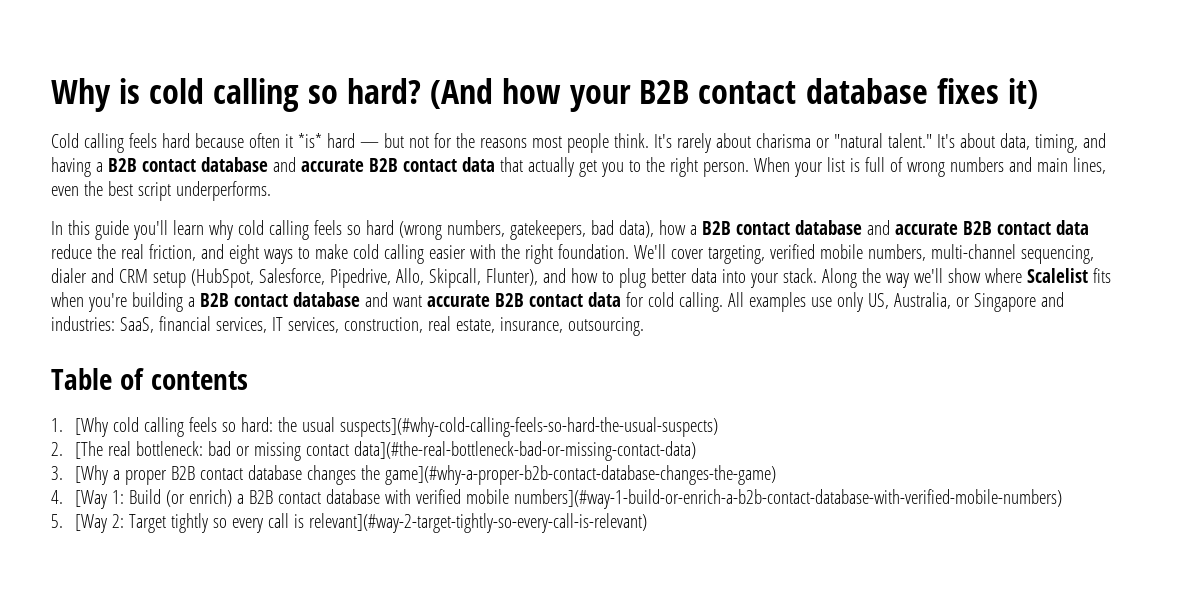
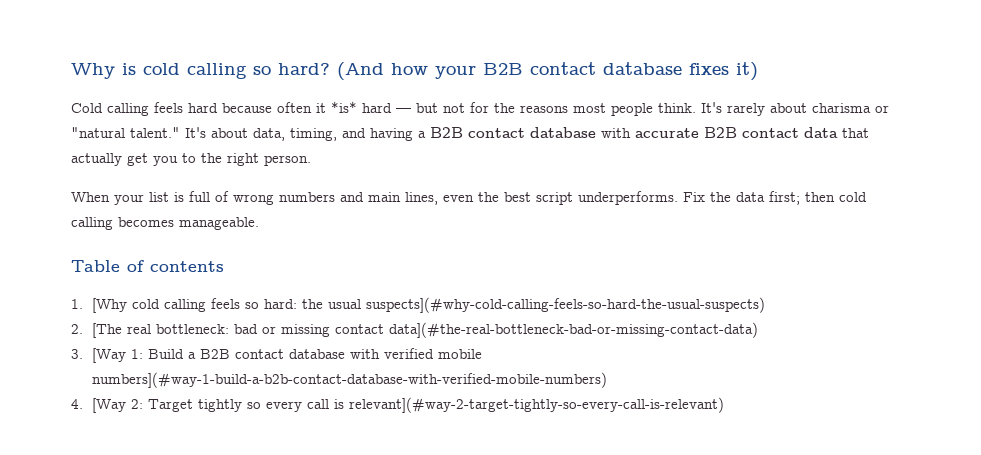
- It's about data, timing, and having a B2B contact database and accurate B2B contact data that actually get you to the right person. When your list is full of wrong numbers and main lines, even the best script underperforms.
- In this guide you'll learn why cold calling feels so hard (wrong numbers, gatekeepers, bad data), how a B2B contact database and accurate B2B contact data reduce the real friction, and eight ways to make cold calling easier with the right foundation. We'll cover targeting, verified mobile numbers, multi-channel sequencing, dialer and CRM setup (HubSpot, Salesforce, Pipedrive, Allo, Skipcall, Flunter), and how to plug better data into your stack. Along the way we'll show where Scalelist fits when you're building a B2B contact database and want accurate B2B contact data for cold calling. All examples use only US, Australia, or Singapore and industries: SaaS, financial services, IT services, construction, real estate, insurance, outsourcing.
+ It's about data, timing, and having a B2B contact database with accurate B2B contact data that actually get you to the right person.
+ When your list is full of wrong numbers and main lines, even the best script underperforms. Fix the data first; then cold calling becomes manageable.
- 3. [Why a proper B2B contact database changes the game](#why-a-proper-b2b-contact-database-changes-the-game)
- 4. [Way 1: Build (or enrich) a B2B contact database with verified mobile numbers](#way-1-build-or-enrich-a-b2b-contact-database-with-verified-mobile-numbers)
- 5. [Way 2: Target tightly so every call is relevant](#way-2-target-tightly-so-every-call-is-relevant)
+ 3. [Way 1: Build a B2B contact database with verified mobile numbers](#way-1-build-a-b2b-contact-database-with-verified-mobile-numbers)
+ 4. [Way 2: Target tightly so every call is relevant](#way-2-target-tightly-so-every-call-is-relevant)

